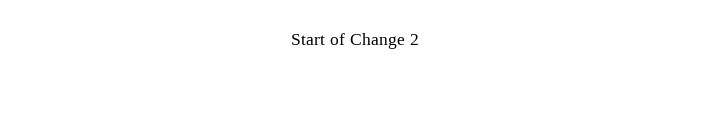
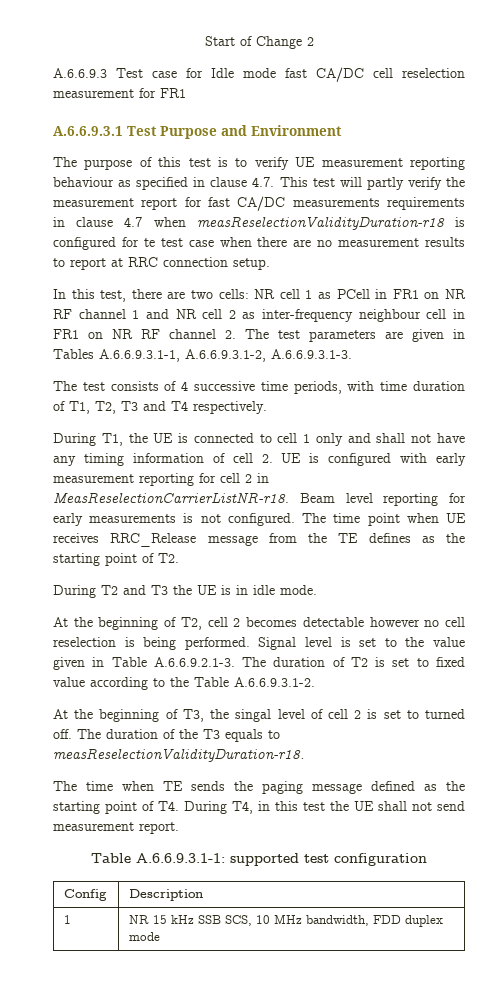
+ A.6.6.9.3 Test case for Idle mode fast CA/DC cell reselection measurement for FR1
+ A.6.6.9.3.1 Test Purpose and Environment
+ The purpose of this test is to verify UE measurement reporting behaviour as specified in clause 4.7. This test will partly verify the measurement report for fast CA/DC measurements requirements in clause 4.7 when measReselectionValidityDuration-r18 is configured for te test case when there are no measurement results to report at RRC connection setup.
+ In this test, there are two cells: NR cell 1 as PCell in FR1 on NR RF channel 1 and NR cell 2 as inter-frequency neighbour cell in FR1 on NR RF channel 2. The test parameters are given in Tables A.6.6.9.3.1-1, A.6.6.9.3.1-2, A.6.6.9.3.1-3.
+ The test consists of 4 successive time periods, with time duration of T1, T2, T3 and T4 respectively.
+ During T1, the UE is connected to cell 1 only and shall not have any timing information of cell 2. UE is configured with early measurement reporting for cell 2 in MeasReselectionCarrierListNR-r18. Beam level reporting for early measurements is not configured. The time point when UE receives RRC_Release message from the TE defines as the starting point of T2.
+ During T2 and T3 the UE is in idle mode.
+ At the beginning of T2, cell 2 becomes detectable however no cell reselection is being performed. Signal level is set to the value given in Table A.6.6.9.2.1-3. The duration of T2 is set to fixed value according to the Table A.6.6.9.3.1-2.
+ At the beginning of T3, the singal level of cell 2 is set to turned off. The duration of the T3 equals to measReselectionValidityDuration-r18.
+ The time when TE sends the paging message defined as the starting point of T4. During T4, in this test the UE shall not send measurement report.
+ Table A.6.6.9.3.1-1: supported test configuration
+ Config | Description
+ 1 | NR 15 kHz SSB SCS, 10 MHz bandwidth, FDD duplex mode

